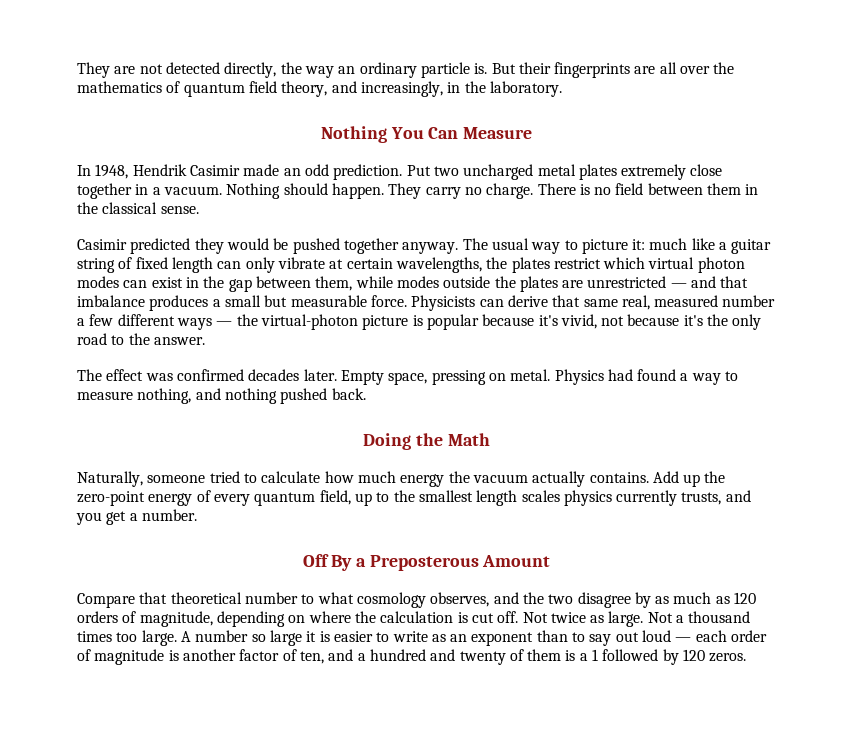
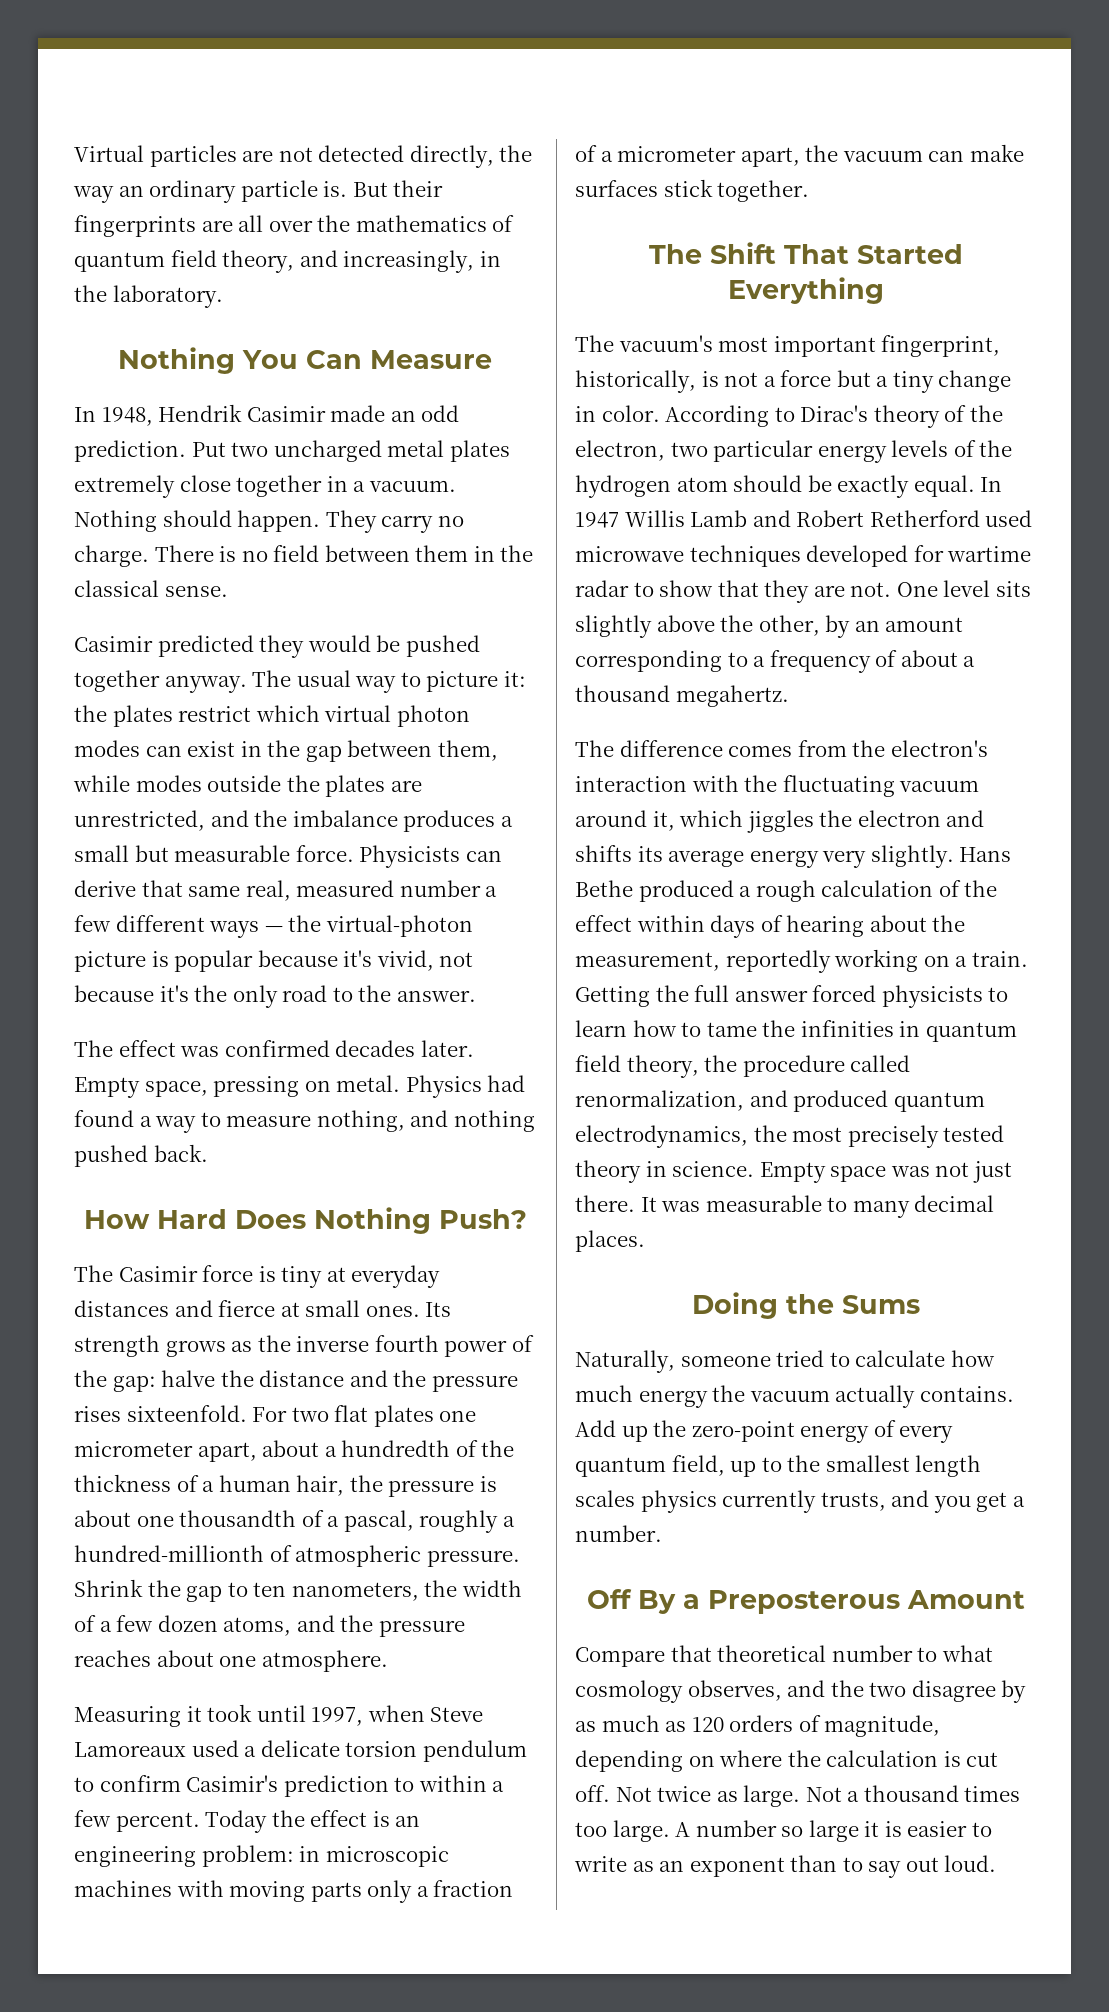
- They are not detected directly, the way an ordinary particle is.
+ Virtual particles are not detected directly, the way an ordinary particle is.
- The usual way to picture it: much like a guitar string of fixed length can only vibrate at certain wavelengths, the plates restrict which virtual photon modes can exist in the gap between them, while modes outside the plates are unrestricted — and that imbalance produces a small but measurable force.
+ The usual way to picture it: the plates restrict which virtual photon modes can exist in the gap between them, while modes outside the plates are unrestricted, and the imbalance produces a small but measurable force.
+ How Hard Does Nothing Push?
+ The Casimir force is tiny at everyday distances and fierce at small ones. Its strength grows as the inverse fourth power of the gap: halve the distance and the pressure rises sixteenfold. For two flat plates one micrometer apart, about a hundredth of the thickness of a human hair, the pressure is about one thousandth of a pascal, roughly a hundred-millionth of atmospheric pressure. Shrink the gap to ten nanometers, the width of a few dozen atoms, and the pressure reaches about one atmosphere.
+ Measuring it took until 1997, when Steve Lamoreaux used a delicate torsion pendulum to confirm Casimir's prediction to within a few percent. Today the effect is an engineering problem: in microscopic machines with moving parts only a fraction of a micrometer apart, the vacuum can make surfaces stick together.
+ The Shift That Started Everything
+ The vacuum's most important fingerprint, historically, is not a force but a tiny change in color. According to Dirac's theory of the electron, two particular energy levels of the hydrogen atom should be exactly equal. In 1947 Willis Lamb and Robert Retherford used microwave techniques developed for wartime radar to show that they are not. One level sits slightly above the other, by an amount corresponding to a frequency of about a thousand megahertz.
+ The difference comes from the electron's interaction with the fluctuating vacuum around it, which jiggles the electron and shifts its average energy very slightly. Hans Bethe produced a rough calculation of the effect within days of hearing about the measurement, reportedly working on a train. Getting the full answer forced physicists to learn how to tame the infinities in quantum field theory, the procedure called renormalization, and produced quantum electrodynamics, the most precisely tested theory in science. Empty space was not just there. It was measurable to many decimal places.
- Doing the Math
+ Doing the Sums
- A number so large it is easier to write as an exponent than to say out loud — each order of magnitude is another factor of ten, and a hundred and twenty of them is a 1 followed by 120 zeros.
+ A number so large it is easier to write as an exponent than to say out loud.

